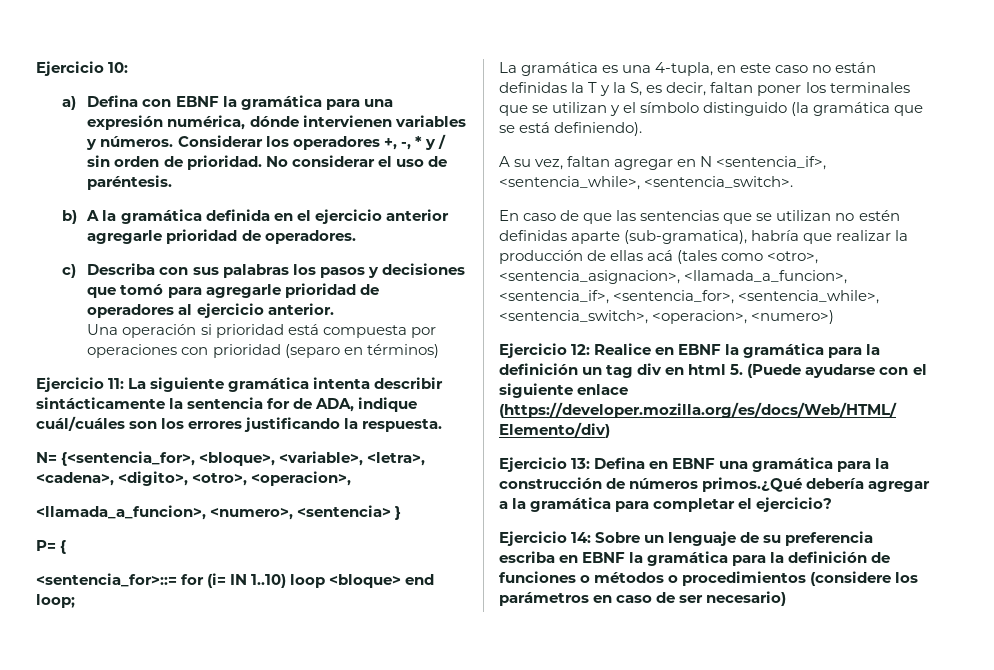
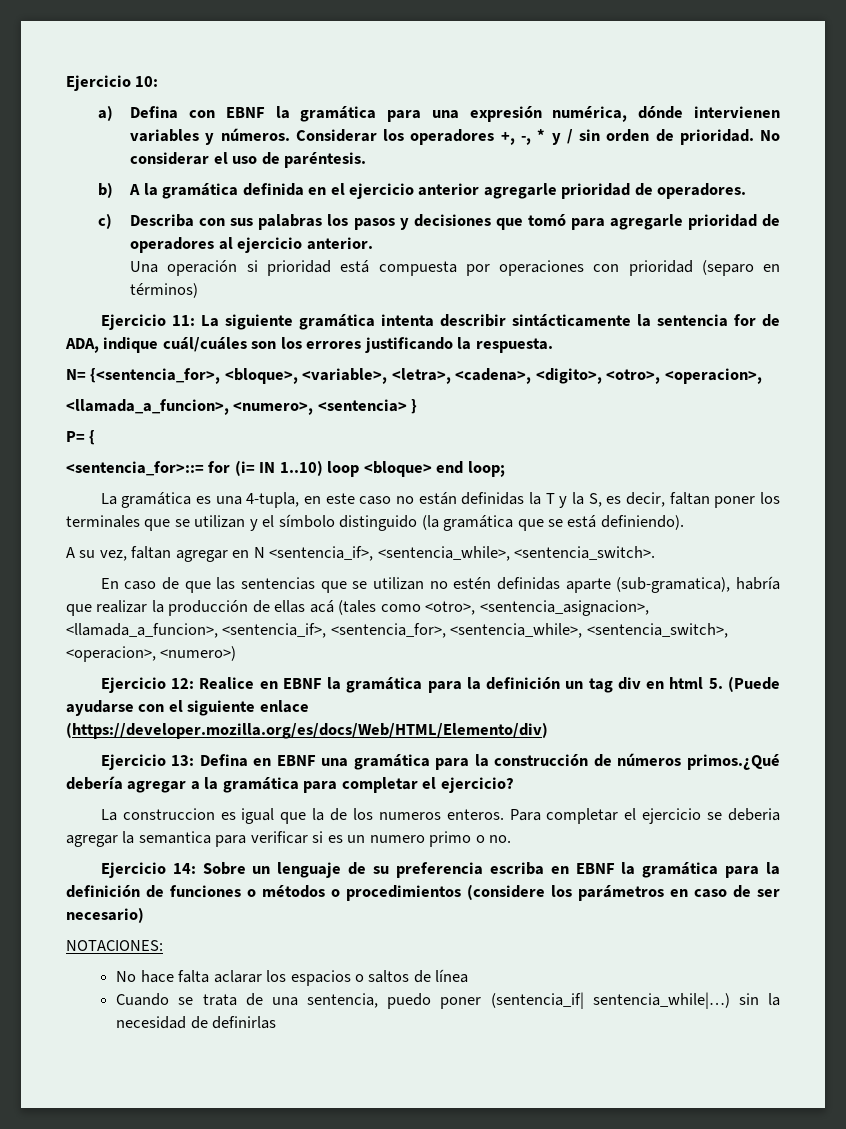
+ La construccion es igual que la de los numeros enteros. Para completar el ejercicio se deberia agregar la semantica para verificar si es un numero primo o no.
+ NOTACIONES:
+ No hace falta aclarar los espacios o saltos de línea
+ Cuando se trata de una sentencia, puedo poner (sentencia_if| sentencia_while|…) sin la necesidad de definirlas

